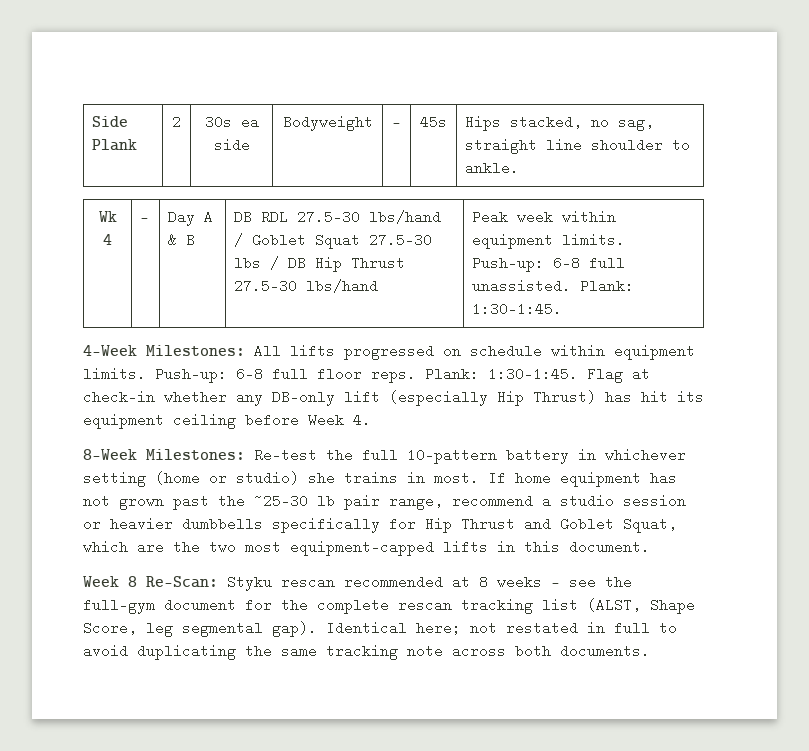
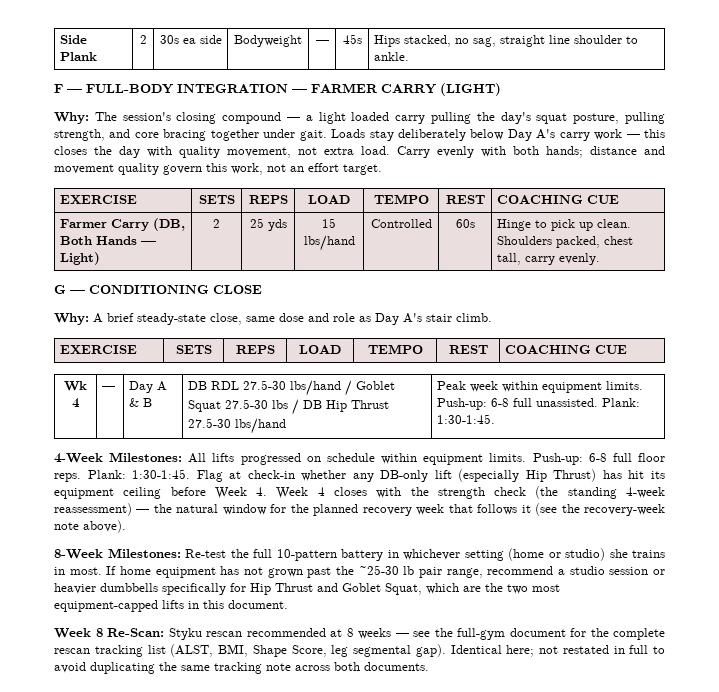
+ F — FULL-BODY INTEGRATION — FARMER CARRY (LIGHT)
+ Why: The session's closing compound — a light loaded carry pulling the day's squat posture, pulling strength, and core bracing together under gait. Loads stay deliberately below Day A's carry work — this closes the day with quality movement, not extra load. Carry evenly with both hands; distance and movement quality govern this work, not an effort target.
+ EXERCISE | SETS | REPS | LOAD | TEMPO | REST | COACHING CUE
+ Farmer Carry (DB, Both Hands — Light) | 2 | 25 yds | 15 lbs/hand | Controlled | 60s | Hinge to pick up clean. Shoulders packed, chest tall, carry evenly.
+ G — CONDITIONING CLOSE
+ Why: A brief steady-state close, same dose and role as Day A's stair climb.
+ EXERCISE | SETS | REPS | LOAD | TEMPO | REST | COACHING CUE
- Flag at check-in whether any DB-only lift (especially Hip Thrust) has hit its equipment ceiling before Week 4.
+ Flag at check-in whether any DB-only lift (especially Hip Thrust) has hit its equipment ceiling before Week 4. Week 4 closes with the strength check (the standing 4-week reassessment) — the natural window for the planned recovery week that follows it (see the recovery-week note above).
- Week 8 Re-Scan: Styku rescan recommended at 8 weeks — see the full-gym document for the complete rescan tracking list (ALST, Shape Score, leg segmental gap).
+ Week 8 Re-Scan: Styku rescan recommended at 8 weeks — see the full-gym document for the complete rescan tracking list (ALST, BMI, Shape Score, leg segmental gap).

